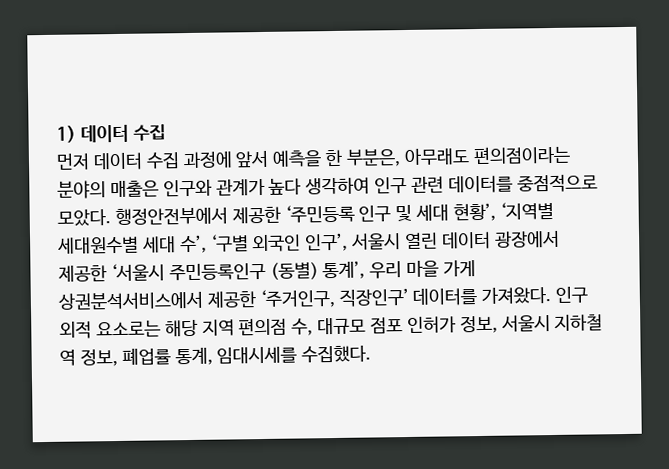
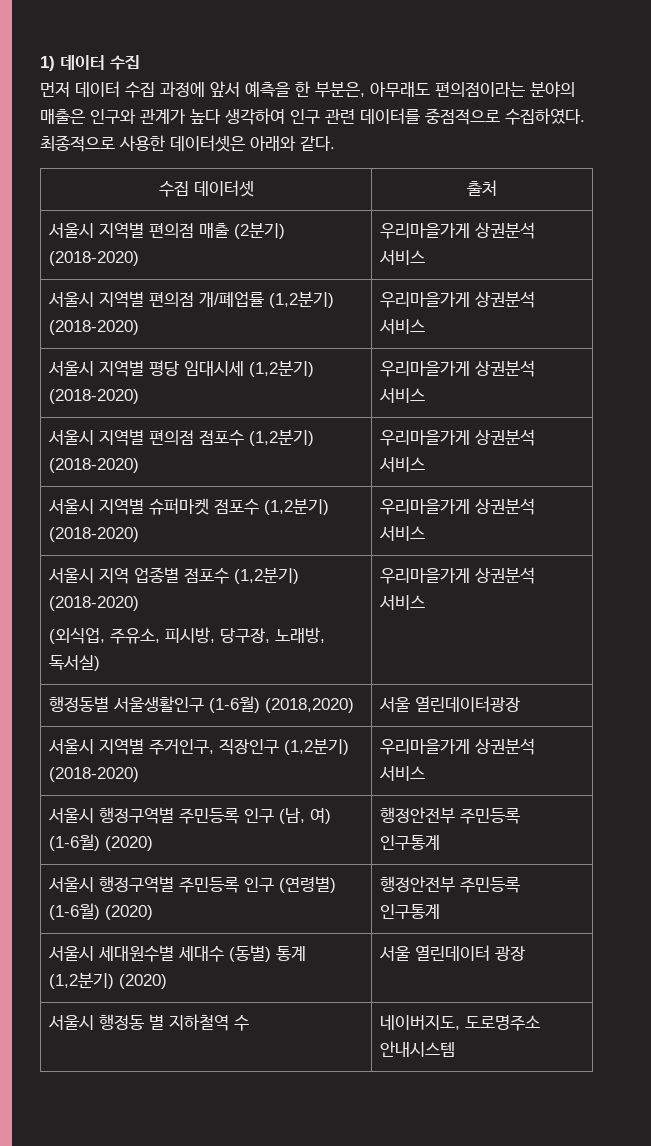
- 먼저 데이터 수집 과정에 앞서 예측을 한 부분은, 아무래도 편의점이라는 분야의 매출은 인구와 관계가 높다 생각하여 인구 관련 데이터를 중점적으로 모았다. 행정안전부에서 제공한 ‘주민등록 인구 및 세대 현황’, ‘지역별 세대원수별 세대 수’, ‘구별 외국인 인구’, 서울시 열린 데이터 광장에서 제공한 ‘서울시 주민등록인구 (동별) 통계’, 우리 마을 가게 상권분석서비스에서 제공한 ‘주거인구, 직장인구’ 데이터를 가져왔다. 인구 외적 요소로는 해당 지역 편의점 수, 대규모 점포 인허가 정보, 서울시 지하철 역 정보, 폐업률 통계, 임대시세를 수집했다.
+ 먼저 데이터 수집 과정에 앞서 예측을 한 부분은, 아무래도 편의점이라는 분야의 매출은 인구와 관계가 높다 생각하여 인구 관련 데이터를 중점적으로 수집하였다. 최종적으로 사용한 데이터셋은 아래와 같다.
+ 수집 데이터셋 | 출처
+ 서울시 지역별 편의점 매출 (2분기) (2018-2020) | 우리마을가게 상권분석 서비스
+ 서울시 지역별 편의점 개/폐업률 (1,2분기) (2018-2020) | 우리마을가게 상권분석 서비스
+ 서울시 지역별 평당 임대시세 (1,2분기) (2018-2020) | 우리마을가게 상권분석 서비스
+ 서울시 지역별 편의점 점포수 (1,2분기) (2018-2020) | 우리마을가게 상권분석 서비스
+ 서울시 지역별 슈퍼마켓 점포수 (1,2분기) (2018-2020) | 우리마을가게 상권분석 서비스
+ 서울시 지역 업종별 점포수 (1,2분기) (2018-2020)
+ (외식업, 주유소, 피시방, 당구장, 노래방, 독서실) | 우리마을가게 상권분석 서비스
+ 행정동별 서울생활인구 (1-6월) (2018,2020) | 서울 열린데이터광장
+ 서울시 지역별 주거인구, 직장인구 (1,2분기) (2018-2020) | 우리마을가게 상권분석 서비스
+ 서울시 행정구역별 주민등록 인구 (남, 여) (1-6월) (2020) | 행정안전부 주민등록 인구통계
+ 서울시 행정구역별 주민등록 인구 (연령별) (1-6월) (2020) | 행정안전부 주민등록 인구통계
+ 서울시 세대원수별 세대수 (동별) 통계 (1,2분기) (2020) | 서울 열린데이터 광장
+ 서울시 행정동 별 지하철역 수 | 네이버지도, 도로명주소 안내시스템

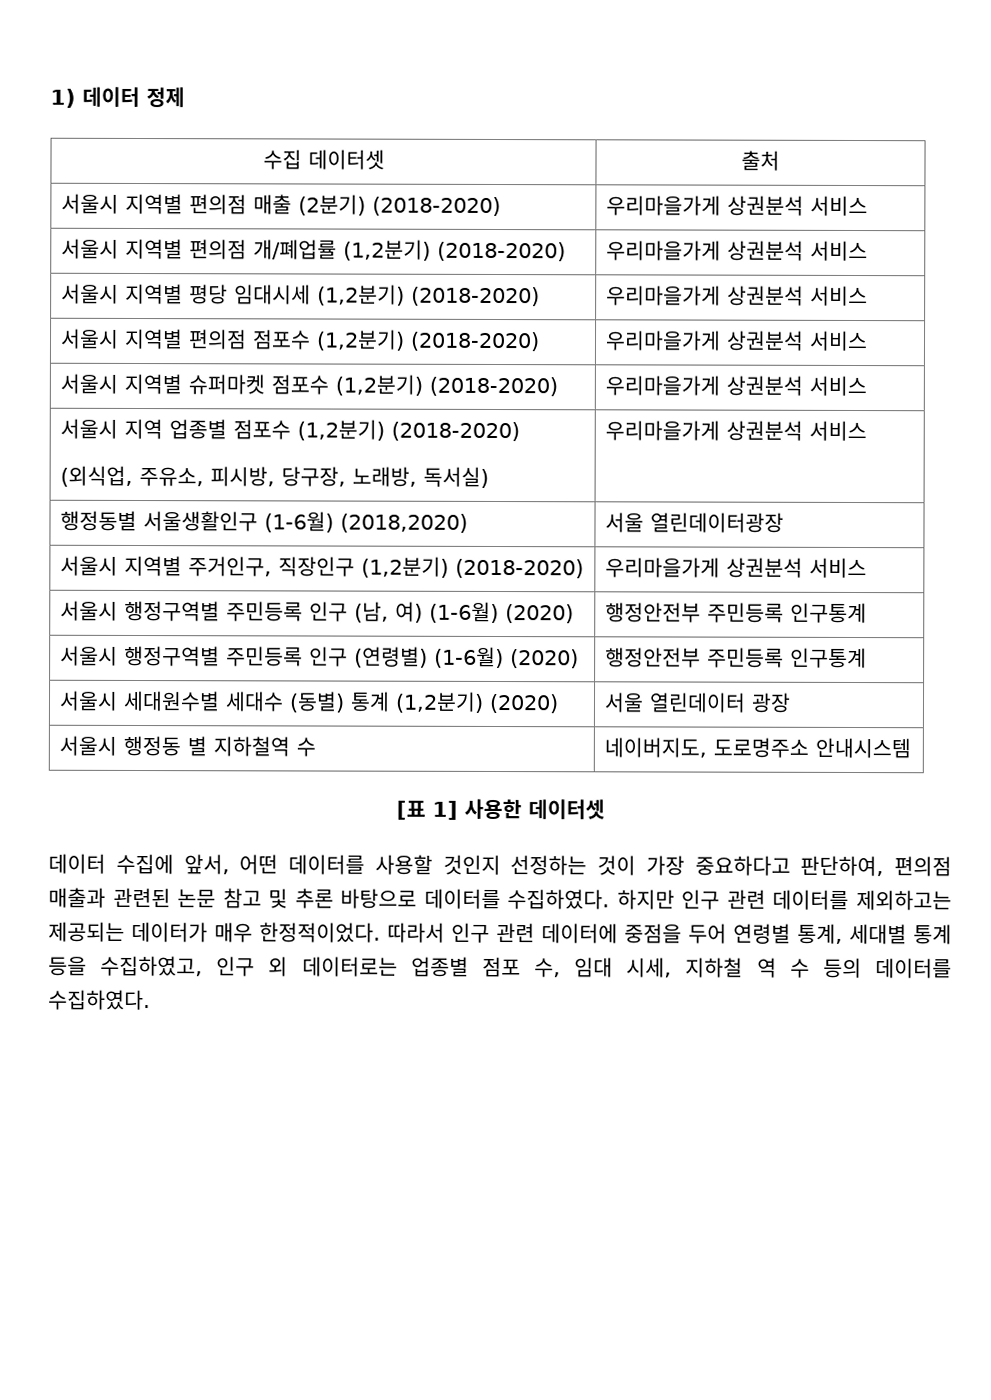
- 1) 데이터 수집
- 먼저 데이터 수집 과정에 앞서 예측을 한 부분은, 아무래도 편의점이라는 분야의 매출은 인구와 관계가 높다 생각하여 인구 관련 데이터를 중점적으로 수집하였다. 최종적으로 사용한 데이터셋은 아래와 같다.
+ 1) 데이터 정제
+ [표 1] 사용한 데이터셋
+ 데이터 수집에 앞서, 어떤 데이터를 사용할 것인지 선정하는 것이 가장 중요하다고 판단하여, 편의점 매출과 관련된 논문 참고 및 추론 바탕으로 데이터를 수집하였다. 하지만 인구 관련 데이터를 제외하고는 제공되는 데이터가 매우 한정적이었다. 따라서 인구 관련 데이터에 중점을 두어 연령별 통계, 세대별 통계 등을 수집하였고, 인구 외 데이터로는 업종별 점포 수, 임대 시세, 지하철 역 수 등의 데이터를 수집하였다.

